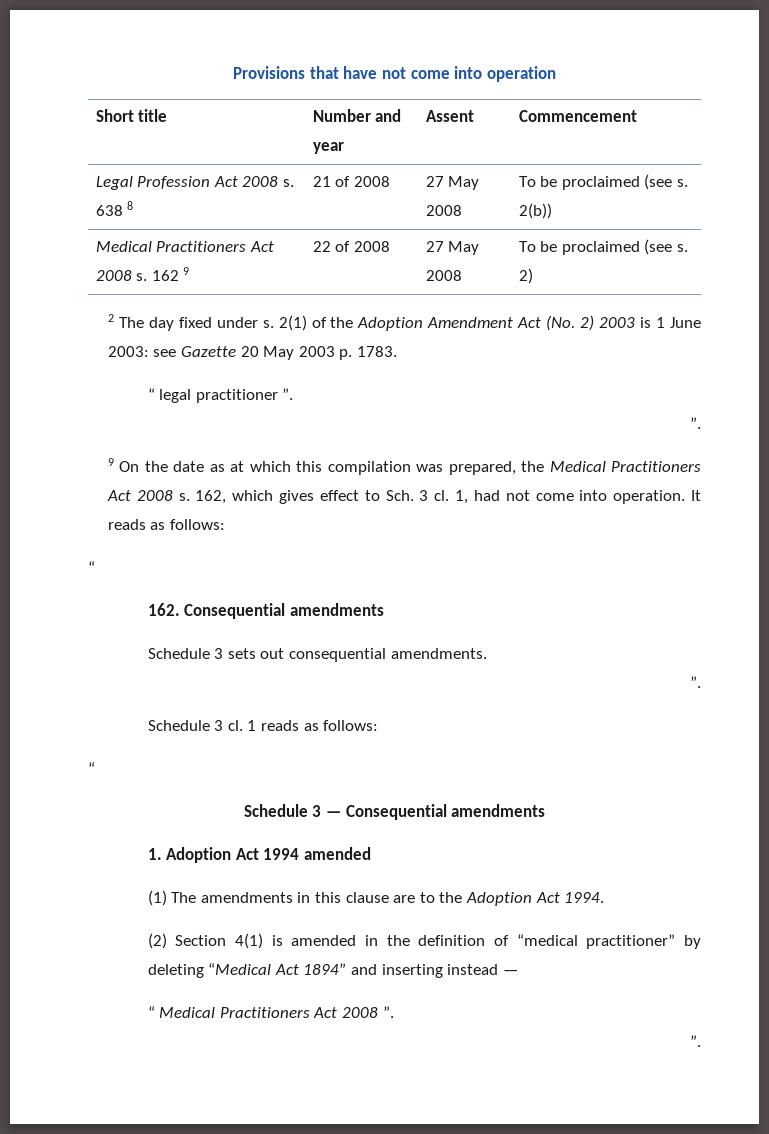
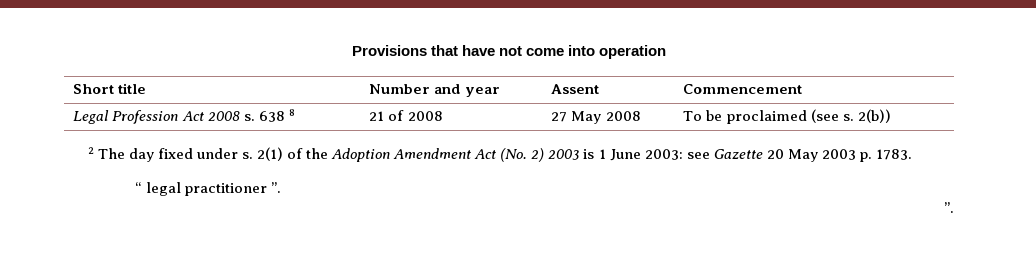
- Medical Practitioners Act 2008 s. 162 9 | 22 of 2008 | 27 May 2008 | To be proclaimed (see s. 2)
- 9 On the date as at which this compilation was prepared, the Medical Practitioners Act 2008 s. 162, which gives effect to Sch. 3 cl. 1, had not come into operation. It reads as follows:
- “
- 162. Consequential amendments
- Schedule 3 sets out consequential amendments.
- ”.
- Schedule 3 cl. 1 reads as follows:
- “
- Schedule 3 — Consequential amendments
- 1. Adoption Act 1994 amended
- (1) The amendments in this clause are to the Adoption Act 1994.
- (2) Section 4(1) is amended in the definition of “medical practitioner” by deleting “Medical Act 1894” and inserting instead —
- “ Medical Practitioners Act 2008 ”.
- ”.

